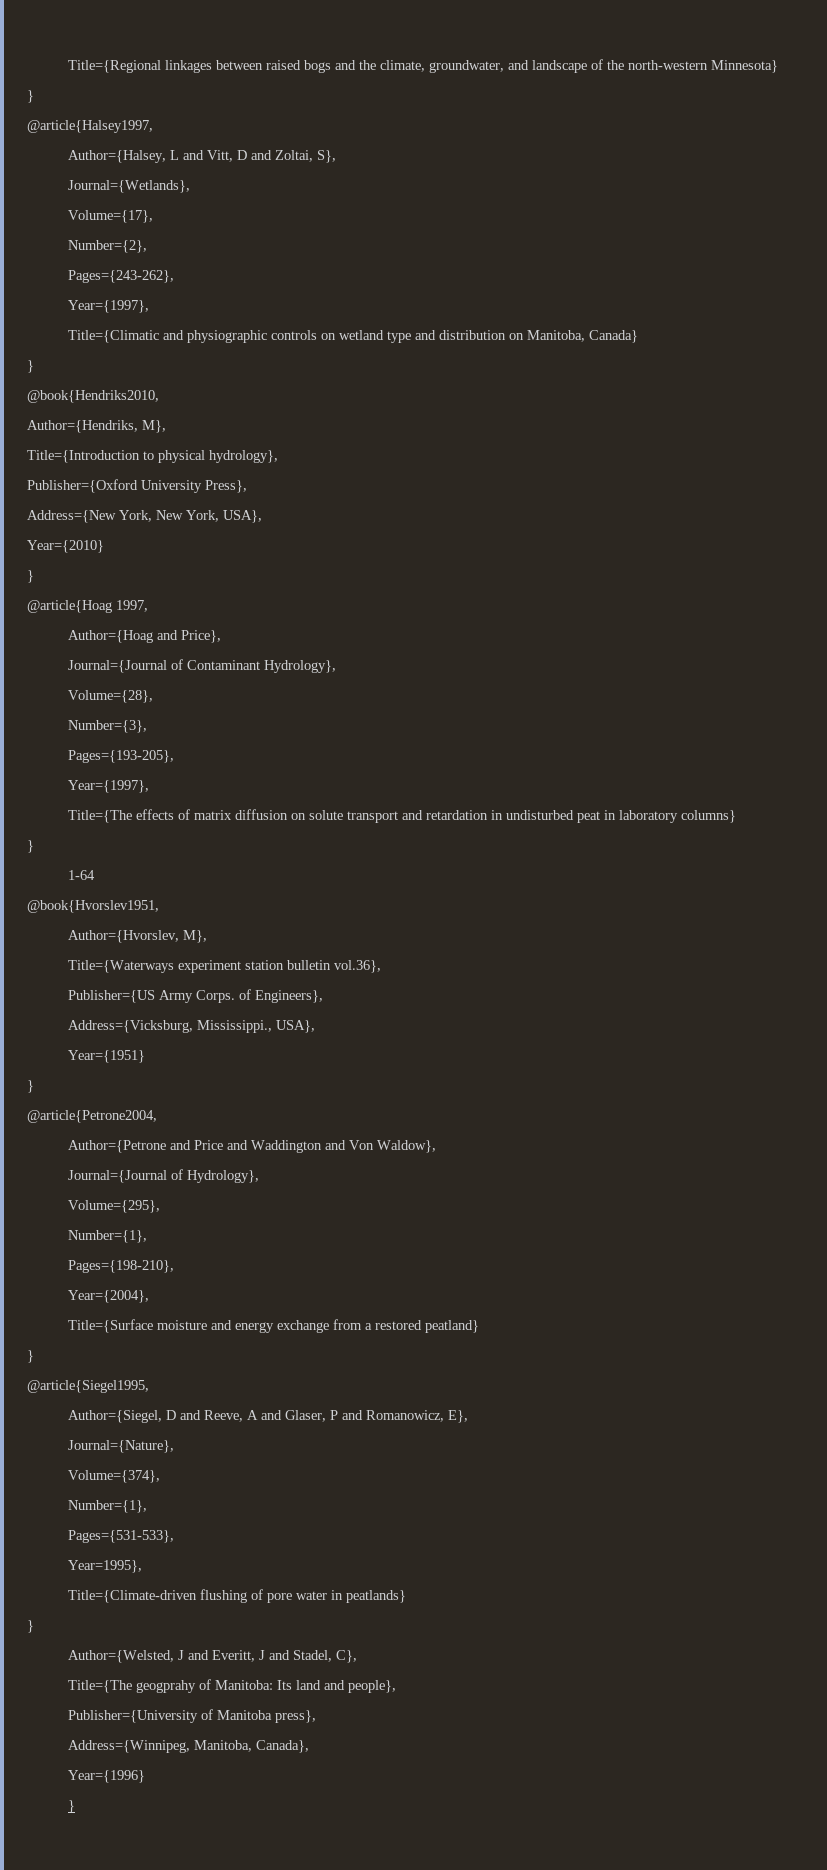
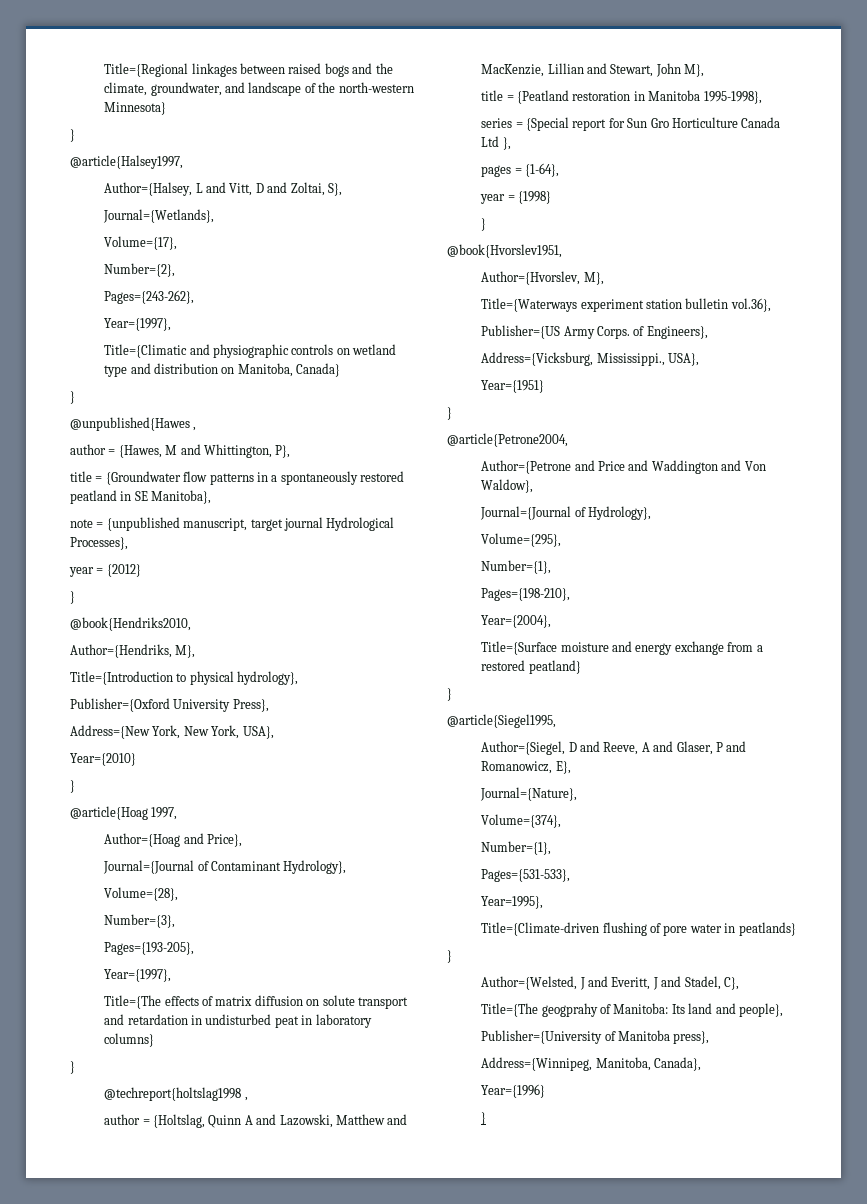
+ @unpublished{Hawes ,
+ author = {Hawes, M and Whittington, P},
+ title = {Groundwater flow patterns in a spontaneously restored peatland in SE Manitoba},
+ note = {unpublished manuscript, target journal Hydrological Processes},
+ year = {2012}
+ }
- 1-64
+ @techreport{holtslag1998 ,
+ author = {Holtslag, Quinn A and Lazowski, Matthew and MacKenzie, Lillian and Stewart, John M},
+ title = {Peatland restoration in Manitoba 1995-1998},
+ series = {Special report for Sun Gro Horticulture Canada Ltd },
+ pages = {1-64},
+ year = {1998}
+ }

